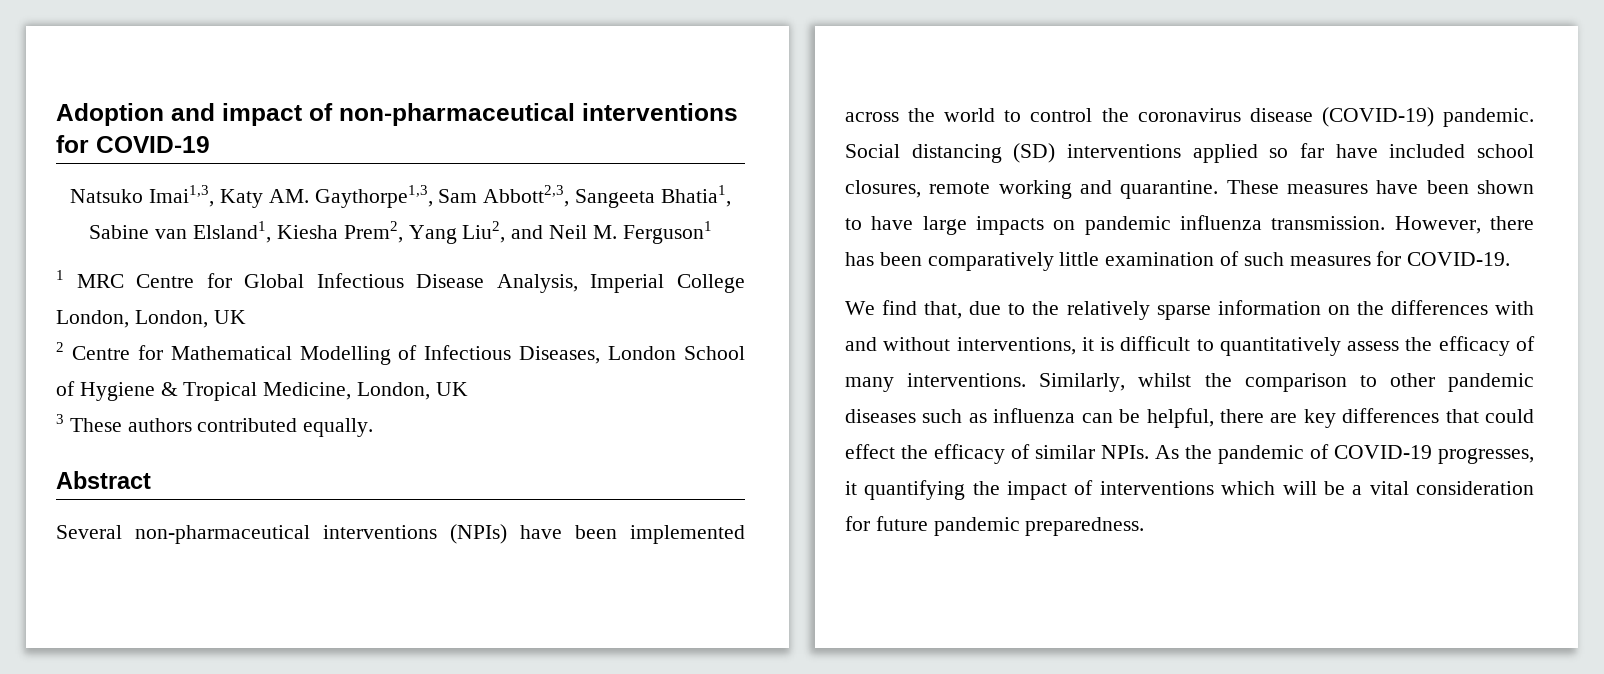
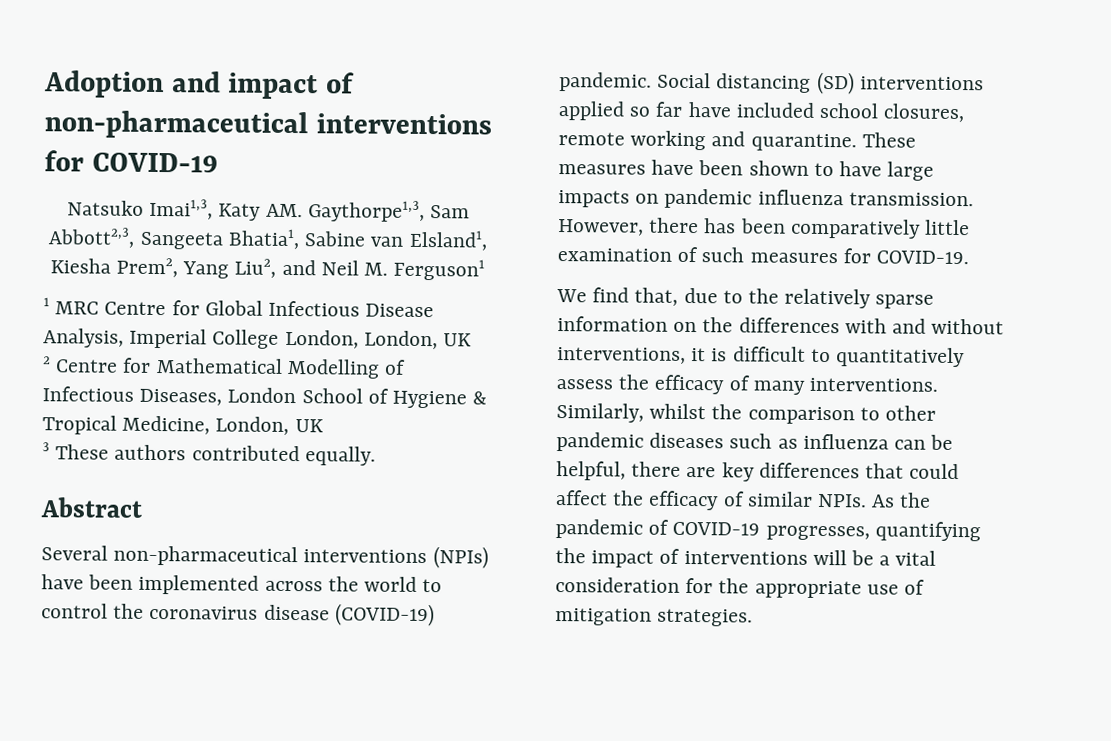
- Similarly, whilst the comparison to other pandemic diseases such as influenza can be helpful, there are key differences that could effect the efficacy of similar NPIs.
+ Similarly, whilst the comparison to other pandemic diseases such as influenza can be helpful, there are key differences that could affect the efficacy of similar NPIs.
- As the pandemic of COVID-19 progresses, it quantifying the impact of interventions which will be a vital consideration for future pandemic preparedness.
+ As the pandemic of COVID-19 progresses, quantifying the impact of interventions will be a vital consideration for the appropriate use of mitigation strategies.

